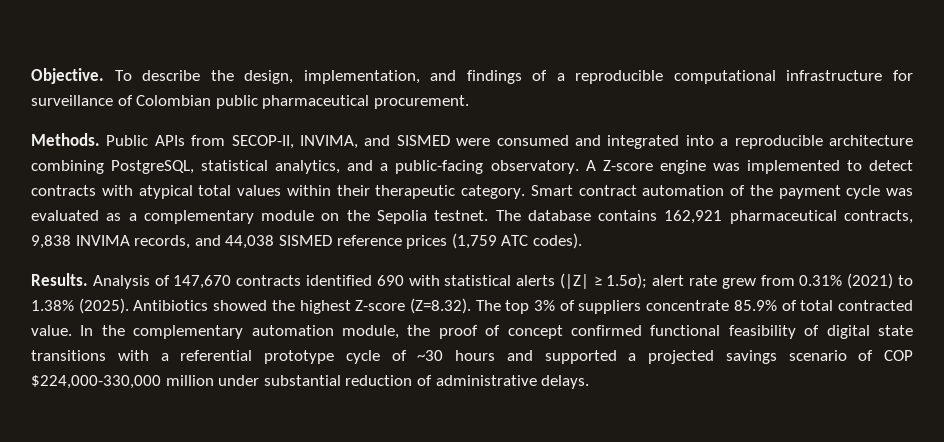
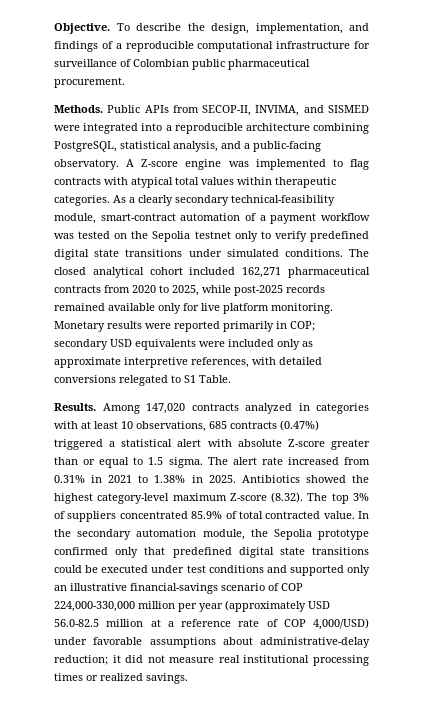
- Public APIs from SECOP-II, INVIMA, and SISMED were consumed and integrated into a reproducible architecture combining PostgreSQL, statistical analytics, and a public-facing observatory.
+ Public APIs from SECOP-II, INVIMA, and SISMED were integrated into a reproducible architecture combining PostgreSQL, statistical analysis, and a public-facing observatory.
- A Z-score engine was implemented to detect contracts with atypical total values within their therapeutic category. Smart contract automation of the payment cycle was evaluated as a complementary module on the Sepolia testnet. The database contains 162,921 pharmaceutical contracts, 9,838 INVIMA records, and 44,038 SISMED reference prices (1,759 ATC codes).
- Results. Analysis of 147,670 contracts identified 690 with statistical alerts (|Z| ≥ 1.5σ); alert rate grew from 0.31% (2021) to 1.38% (2025). Antibiotics showed the highest Z-score (Z=8.32). The top 3% of suppliers concentrate 85.9% of total contracted value.
+ A Z-score engine was implemented to flag contracts with atypical total values within therapeutic categories. As a clearly secondary technical-feasibility module, smart-contract automation of a payment workflow was tested on the Sepolia testnet only to verify predefined digital state transitions under simulated conditions. The closed analytical cohort included 162,271 pharmaceutical contracts from 2020 to 2025, while post-2025 records remained available only for live platform monitoring. Monetary results were reported primarily in COP; secondary USD equivalents were included only as approximate interpretive references, with detailed conversions relegated to S1 Table.
+ Results. Among 147,020 contracts analyzed in categories with at least 10 observations, 685 contracts (0.47%) triggered a statistical alert with absolute Z-score greater than or equal to 1.5 sigma. The alert rate increased from 0.31% in 2021 to 1.38% in 2025. Antibiotics showed the highest category-level maximum Z-score (8.32). The top 3% of suppliers concentrated 85.9% of total contracted value.
- In the complementary automation module, the proof of concept confirmed functional feasibility of digital state transitions with a referential prototype cycle of ~30 hours and supported a projected savings scenario of COP $224,000-330,000 million under substantial reduction of administrative delays.
+ In the secondary automation module, the Sepolia prototype confirmed only that predefined digital state transitions could be executed under test conditions and supported only an illustrative financial-savings scenario of COP 224,000-330,000 million per year (approximately USD 56.0-82.5 million at a reference rate of COP 4,000/USD) under favorable assumptions about administrative-delay reduction; it did not measure real institutional processing times or realized savings.

